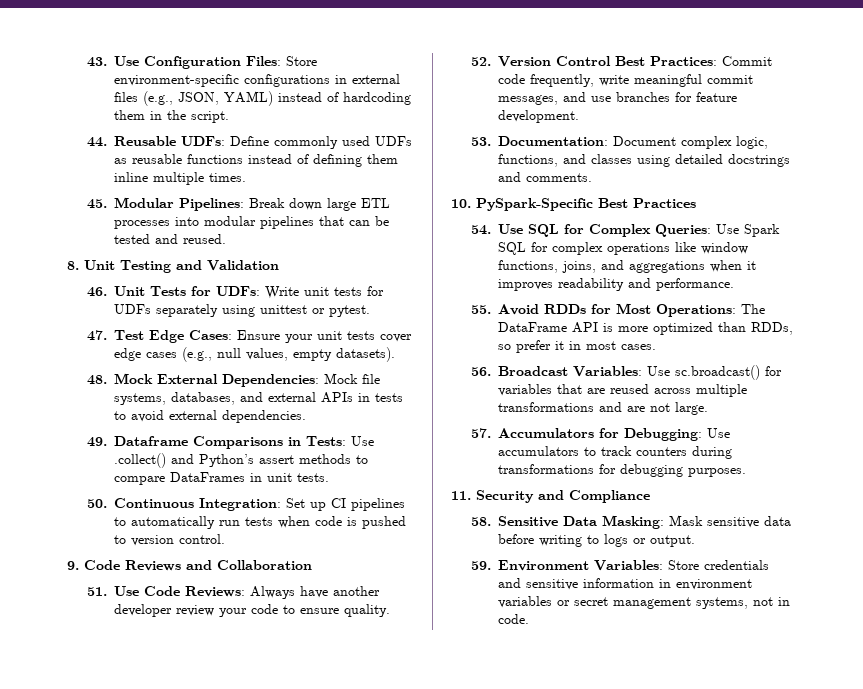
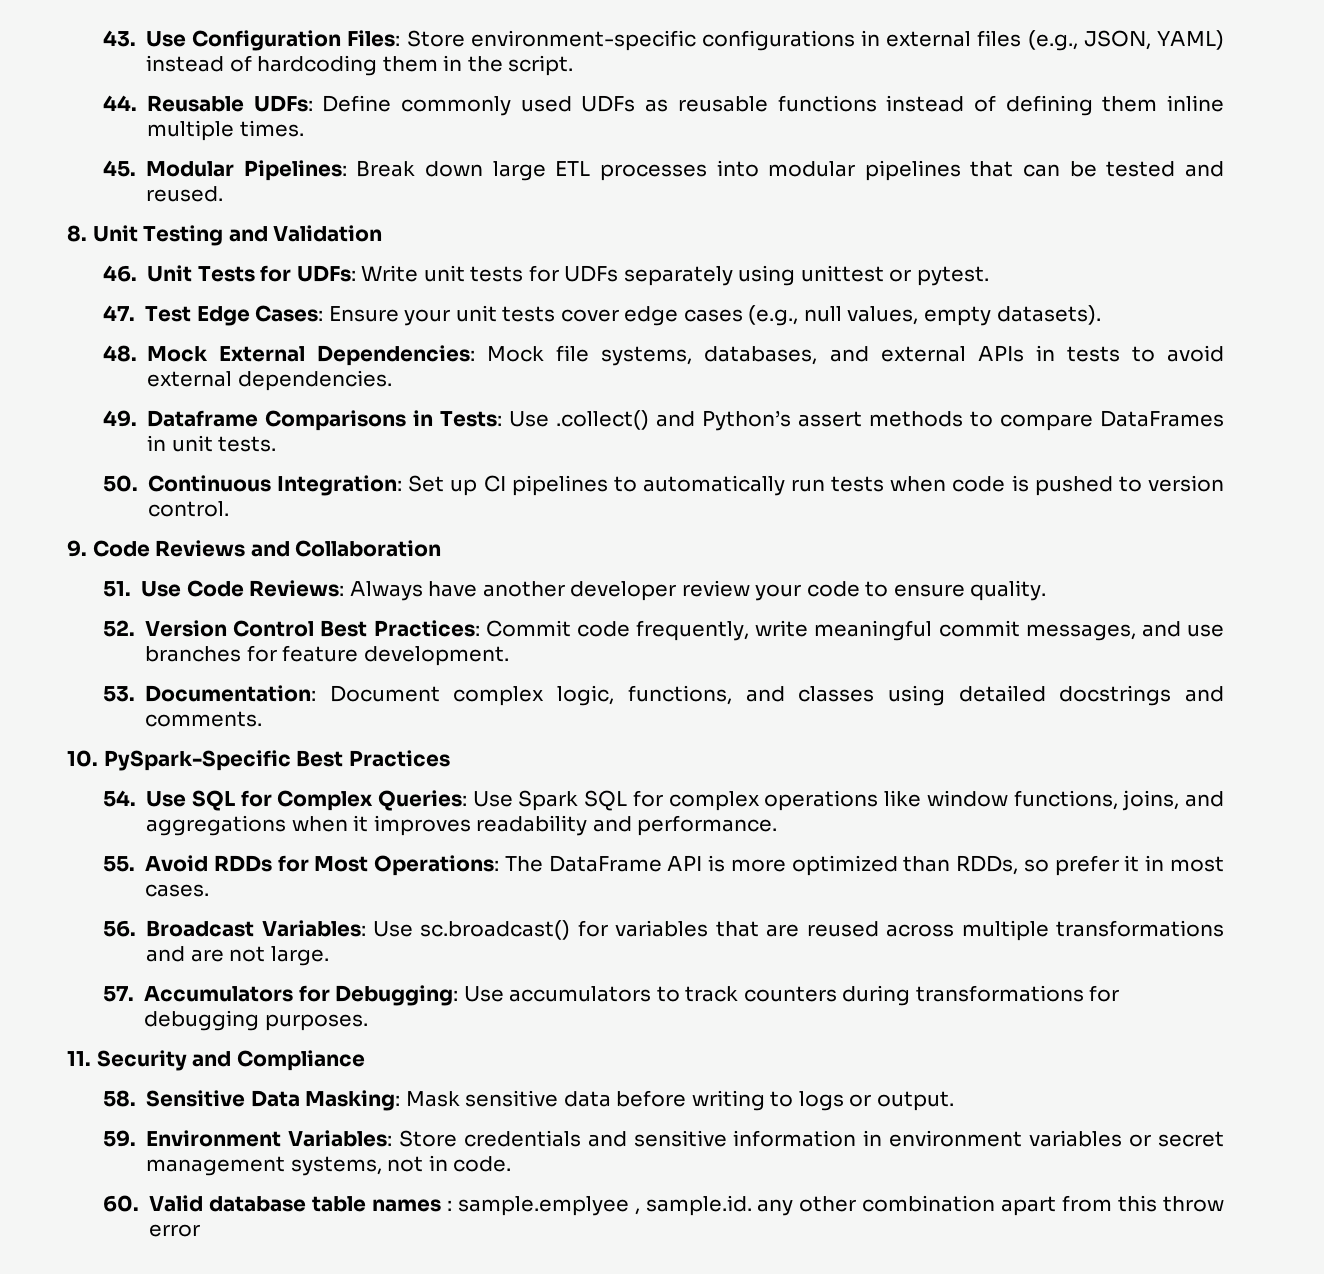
+ 60. Valid database table names : sample.emplyee , sample.id. any other combination apart from this throw error

